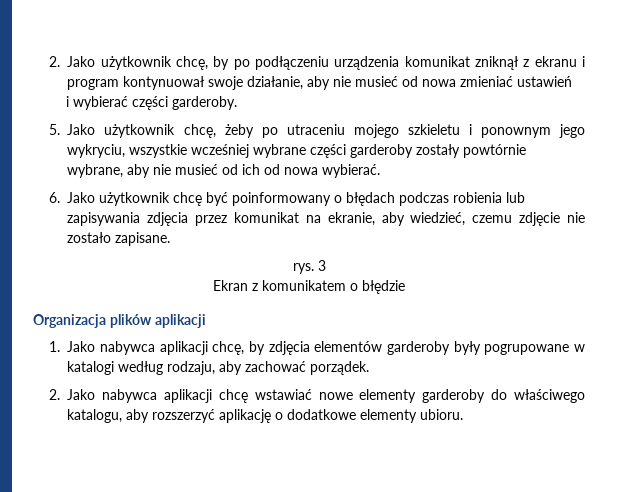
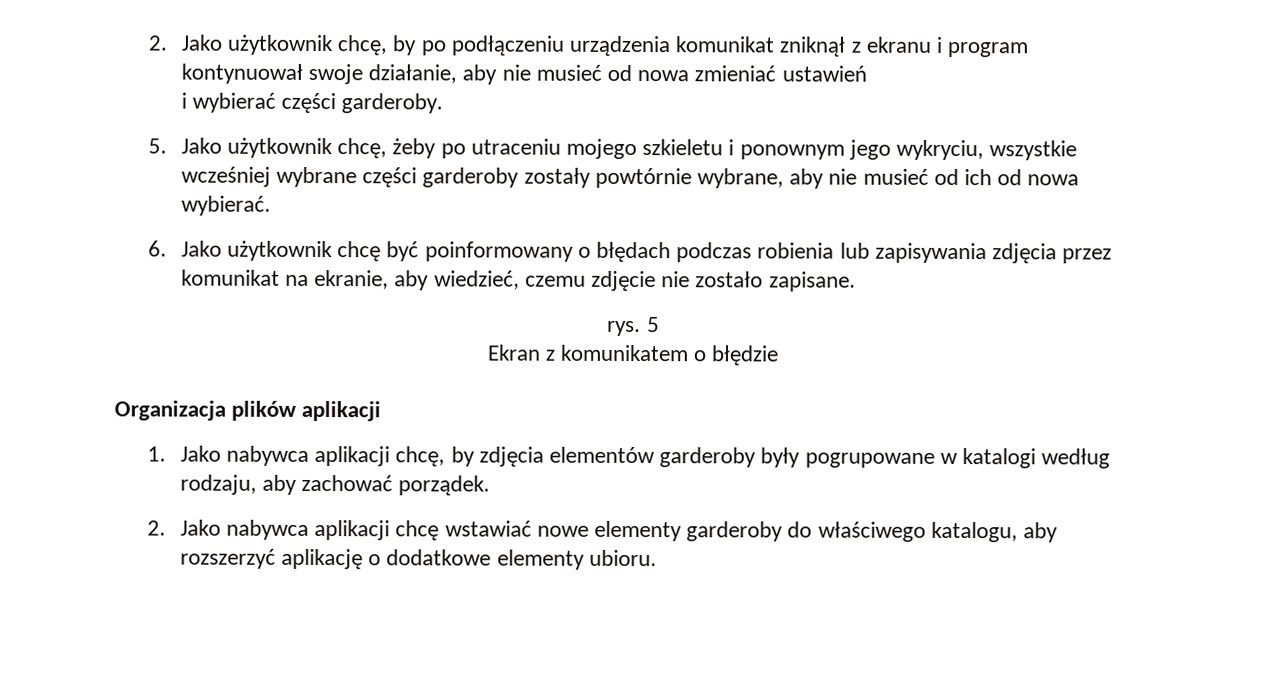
- 3
+ 5

